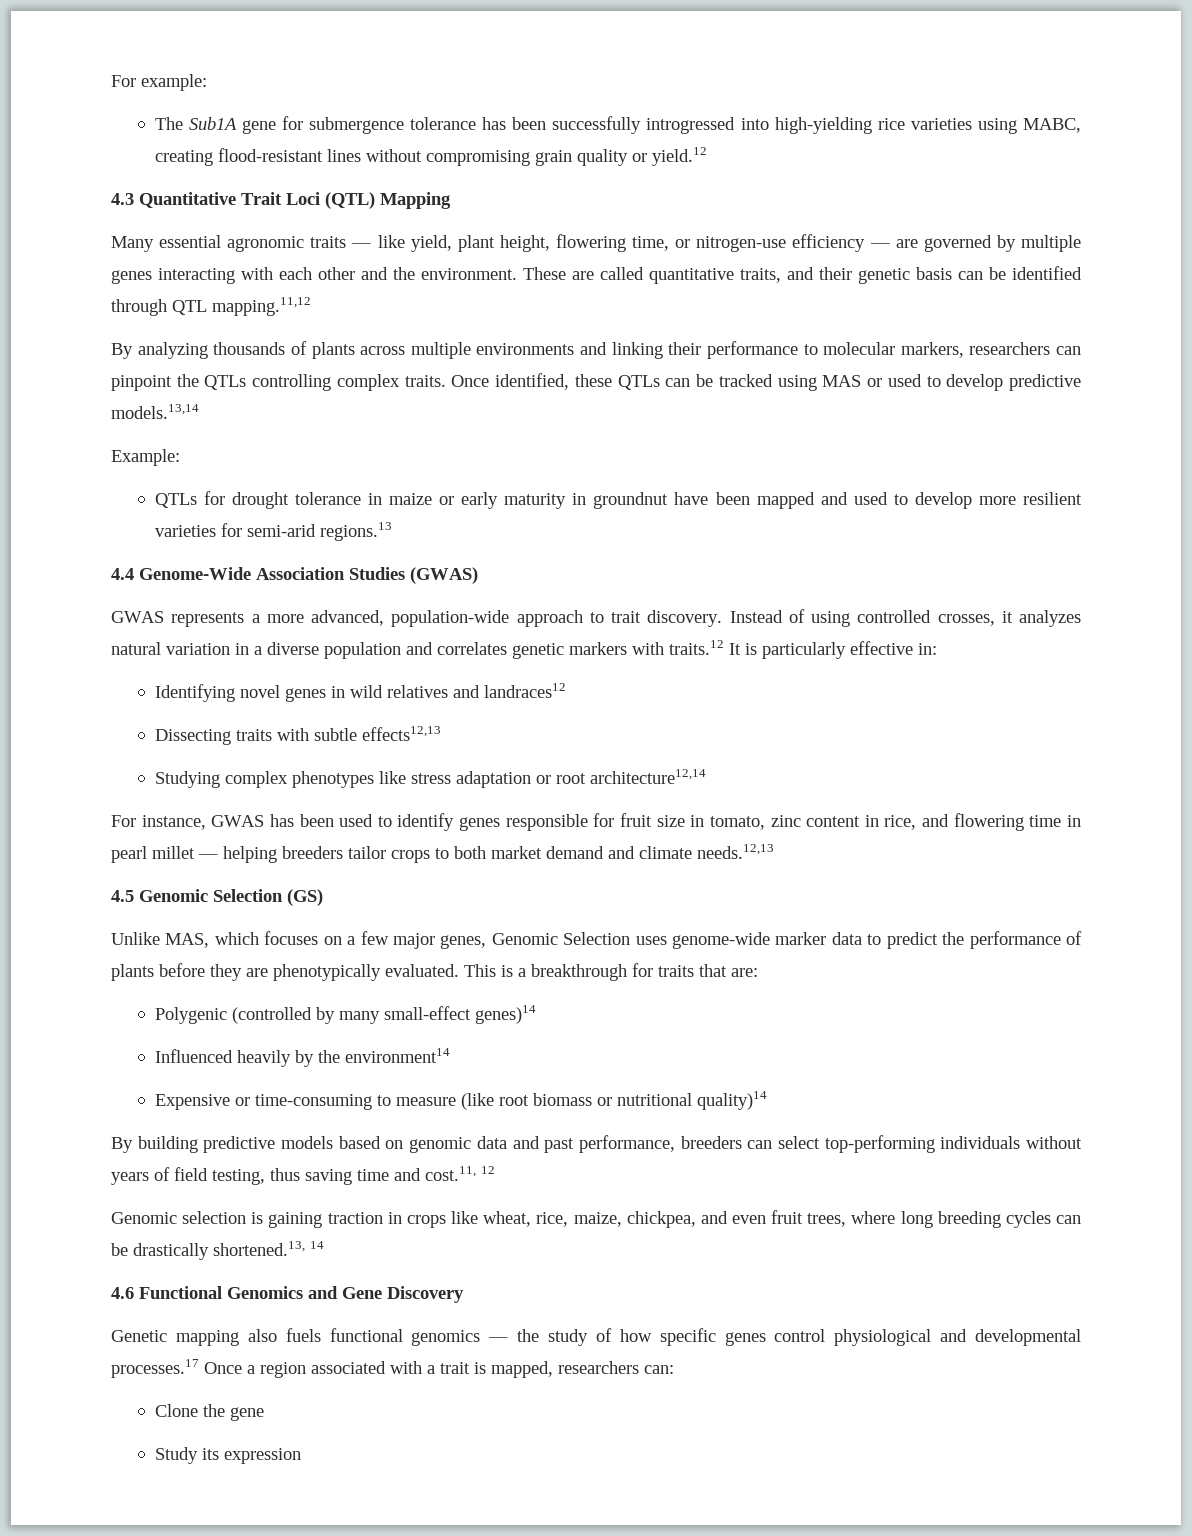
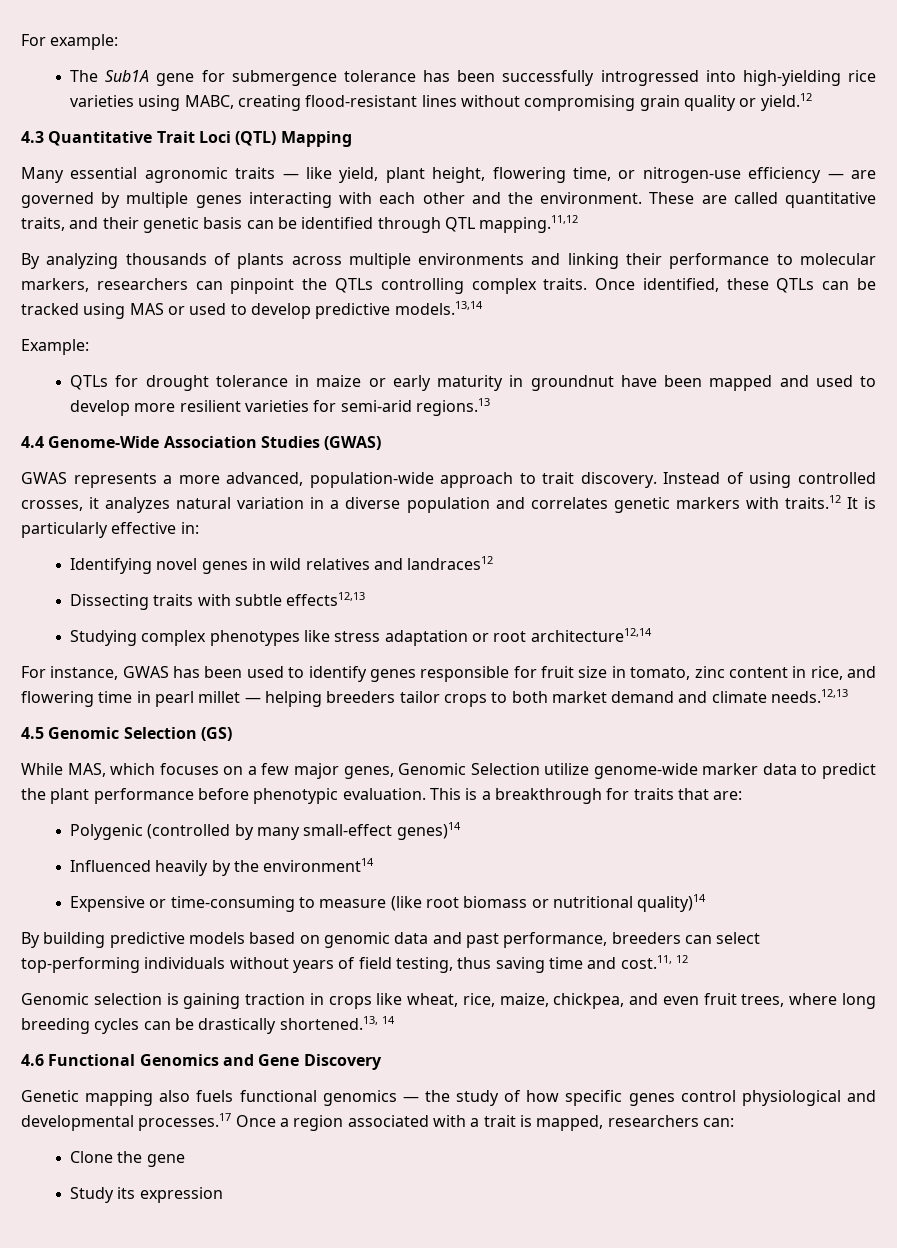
- Unlike MAS, which focuses on a few major genes, Genomic Selection uses genome-wide marker data to predict the performance of plants before they are phenotypically evaluated.
+ While MAS, which focuses on a few major genes, Genomic Selection utilize genome-wide marker data to predict the plant performance before phenotypic evaluation.

